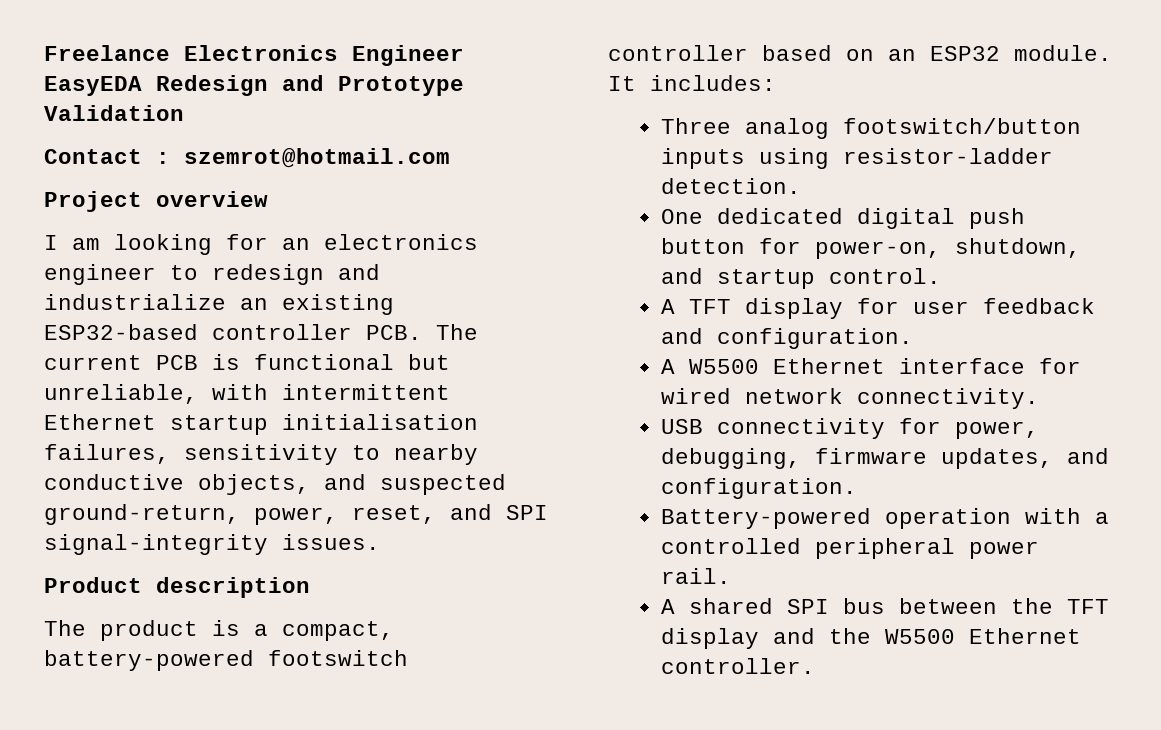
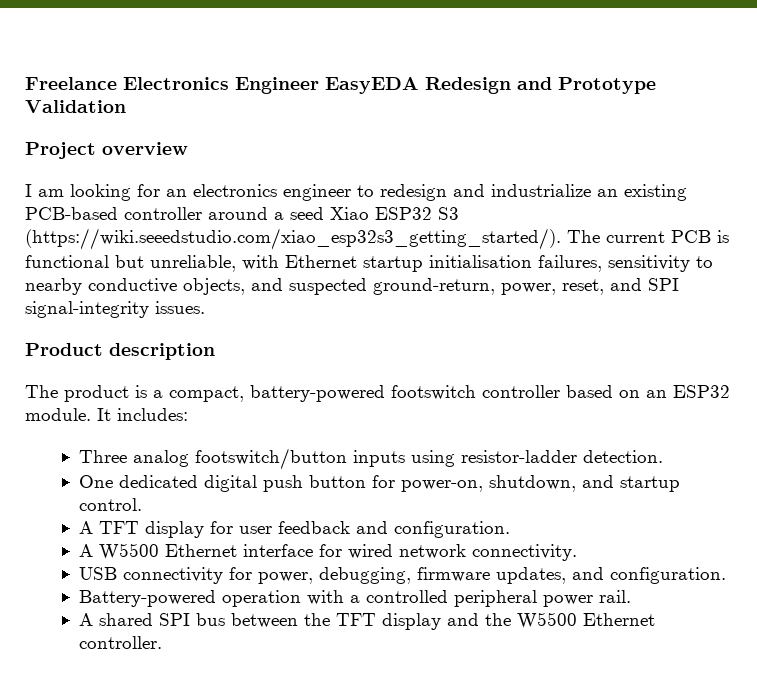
- Contact : szemrot@hotmail.com
- I am looking for an electronics engineer to redesign and industrialize an existing ESP32-based controller PCB. The current PCB is functional but unreliable, with intermittent Ethernet startup initialisation failures, sensitivity to nearby conductive objects, and suspected ground-return, power, reset, and SPI signal-integrity issues.
+ I am looking for an electronics engineer to redesign and industrialize an existing PCB-based controller around a seed Xiao ESP32 S3 (https://wiki.seeedstudio.com/xiao_esp32s3_getting_started/). The current PCB is functional but unreliable, with Ethernet startup initialisation failures, sensitivity to nearby conductive objects, and suspected ground-return, power, reset, and SPI signal-integrity issues.

